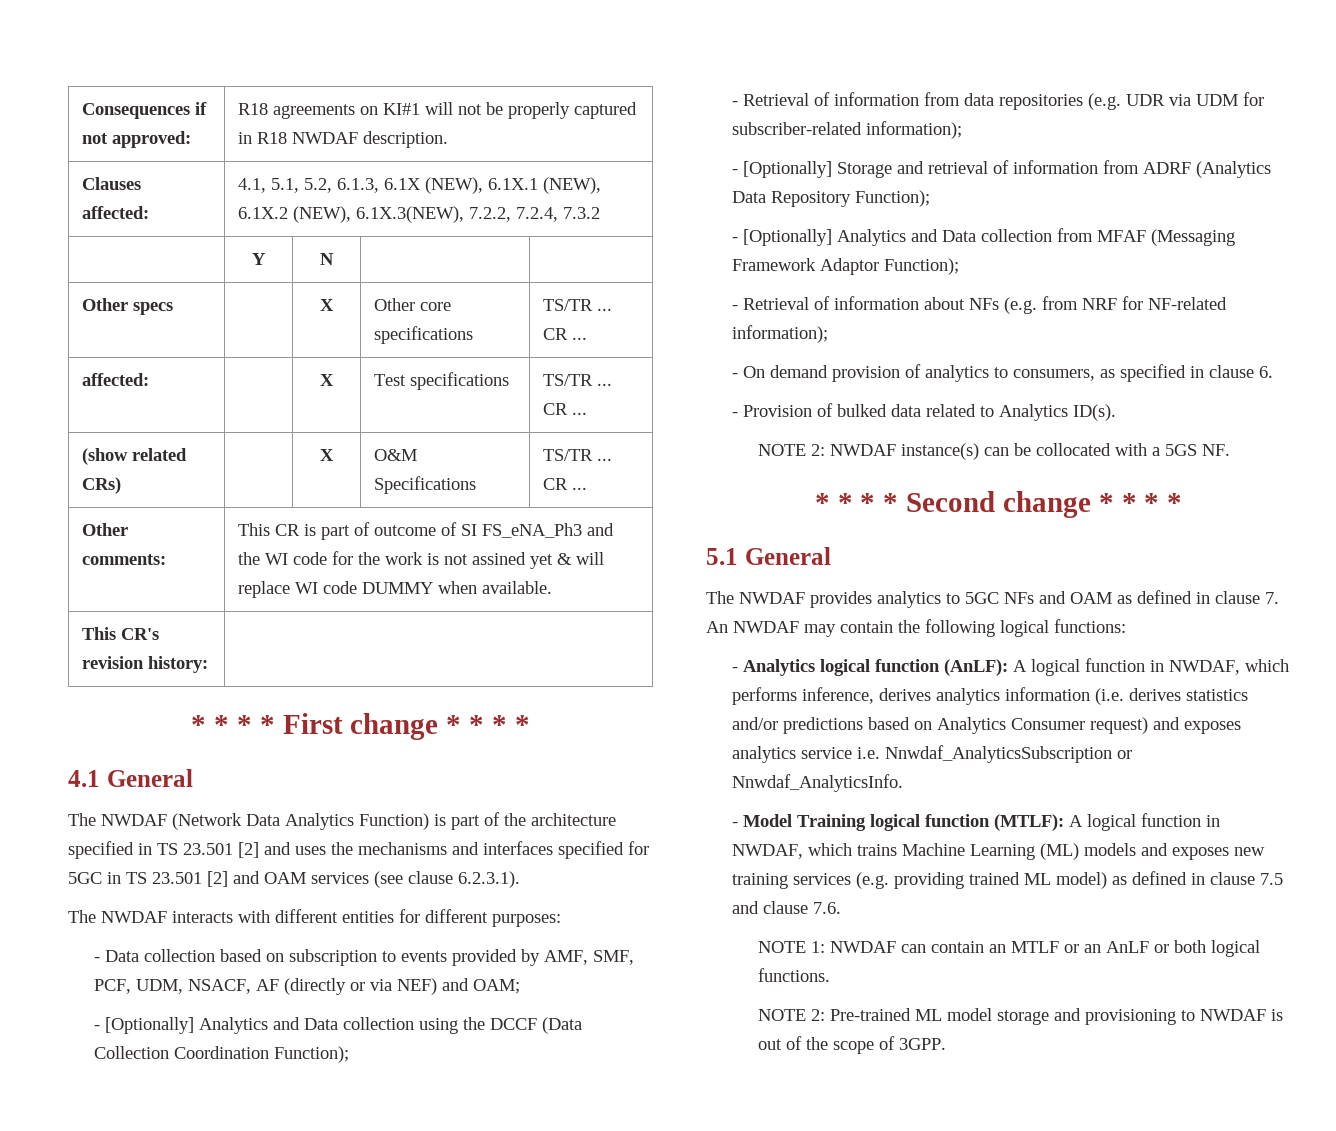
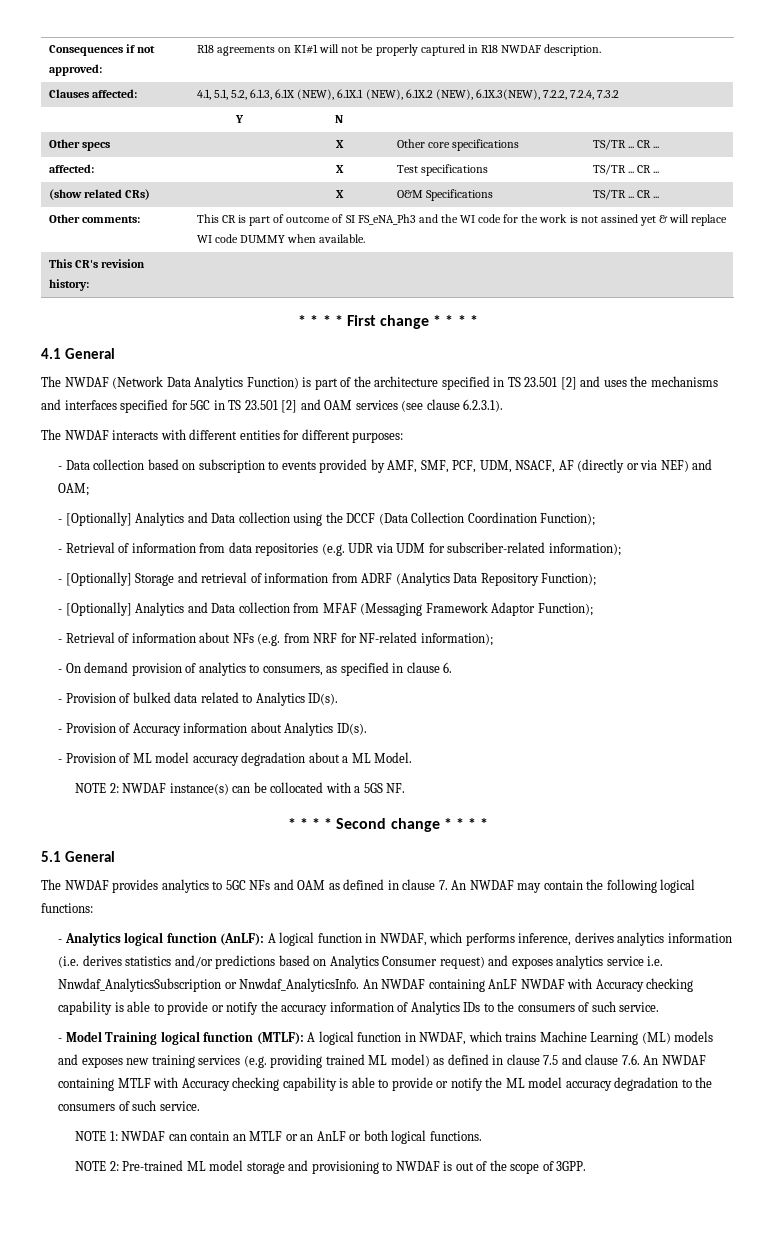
+ - Provision of Accuracy information about Analytics ID(s).
+ - Provision of ML model accuracy degradation about a ML Model.
+ An NWDAF containing AnLF NWDAF with Accuracy checking capability is able to provide or notify the accuracy information of Analytics IDs to the consumers of such service.
- - Model Training logical function (MTLF): A logical function in NWDAF, which trains Machine Learning (ML) models and exposes new training services (e.g. providing trained ML model) as defined in clause 7.5 and clause 7.6.
+ - Model Training logical function (MTLF): A logical function in NWDAF, which trains Machine Learning (ML) models and exposes new training services (e.g. providing trained ML model) as defined in clause 7.5 and clause 7.6. An NWDAF containing MTLF with Accuracy checking capability is able to provide or notify the ML model accuracy degradation to the consumers of such service.

